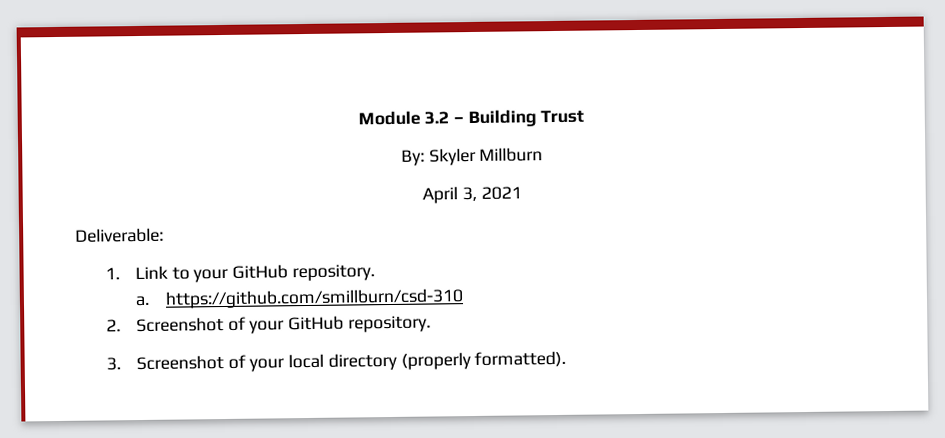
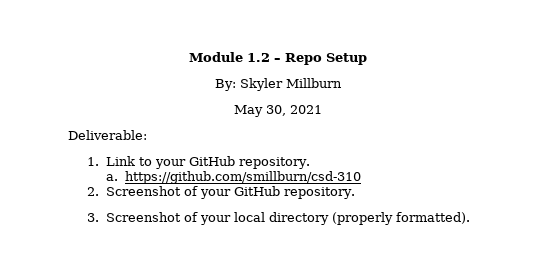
- Module 3.2 – Building Trust
+ Module 1.2 – Repo Setup
- April 3, 2021
+ May 30, 2021

